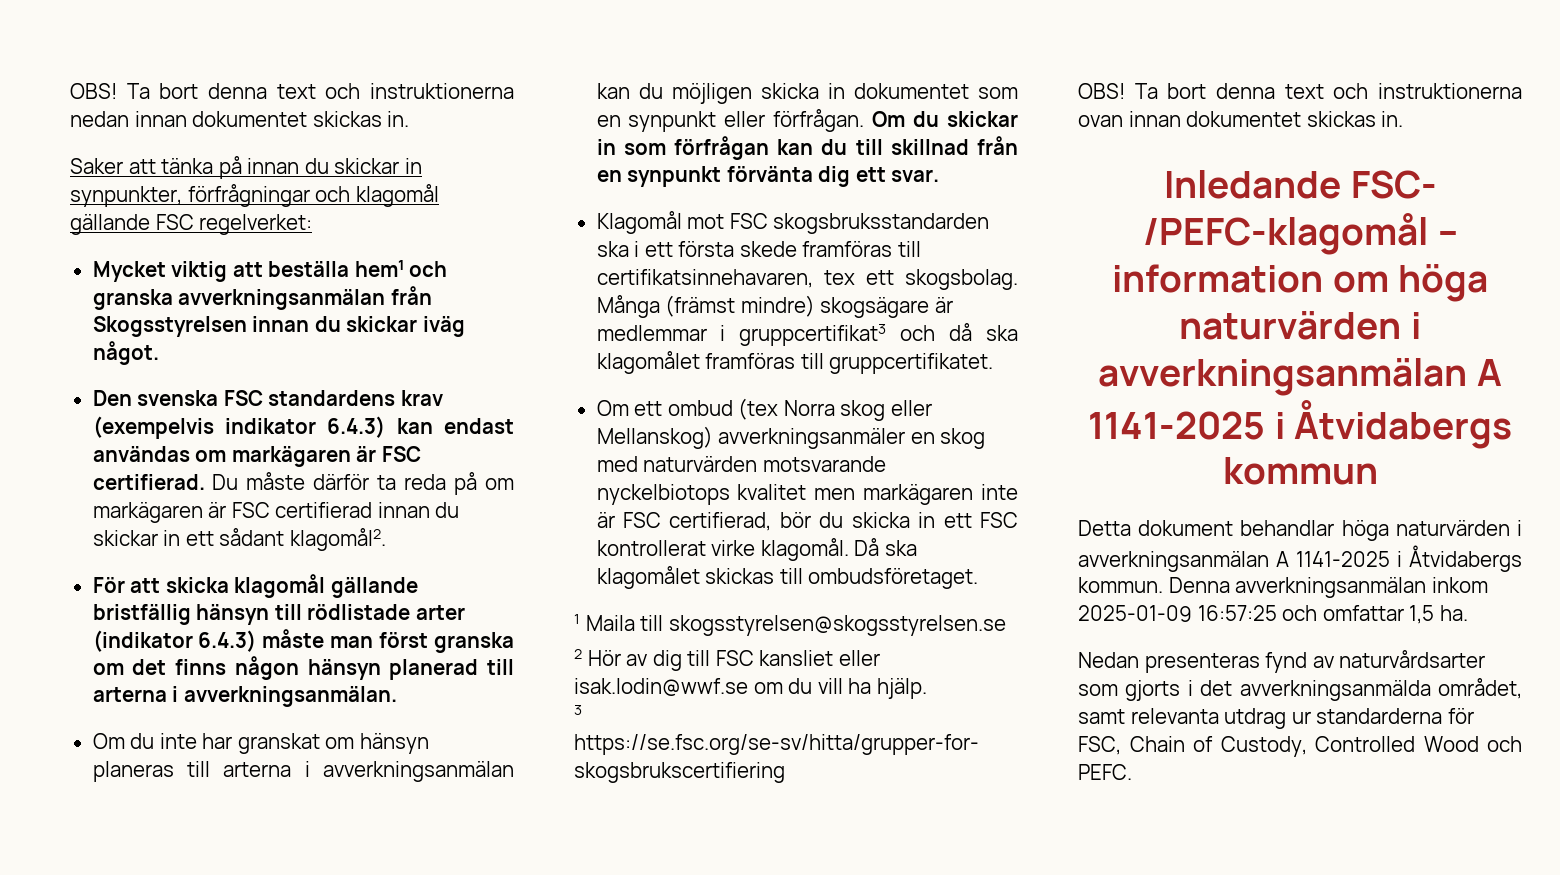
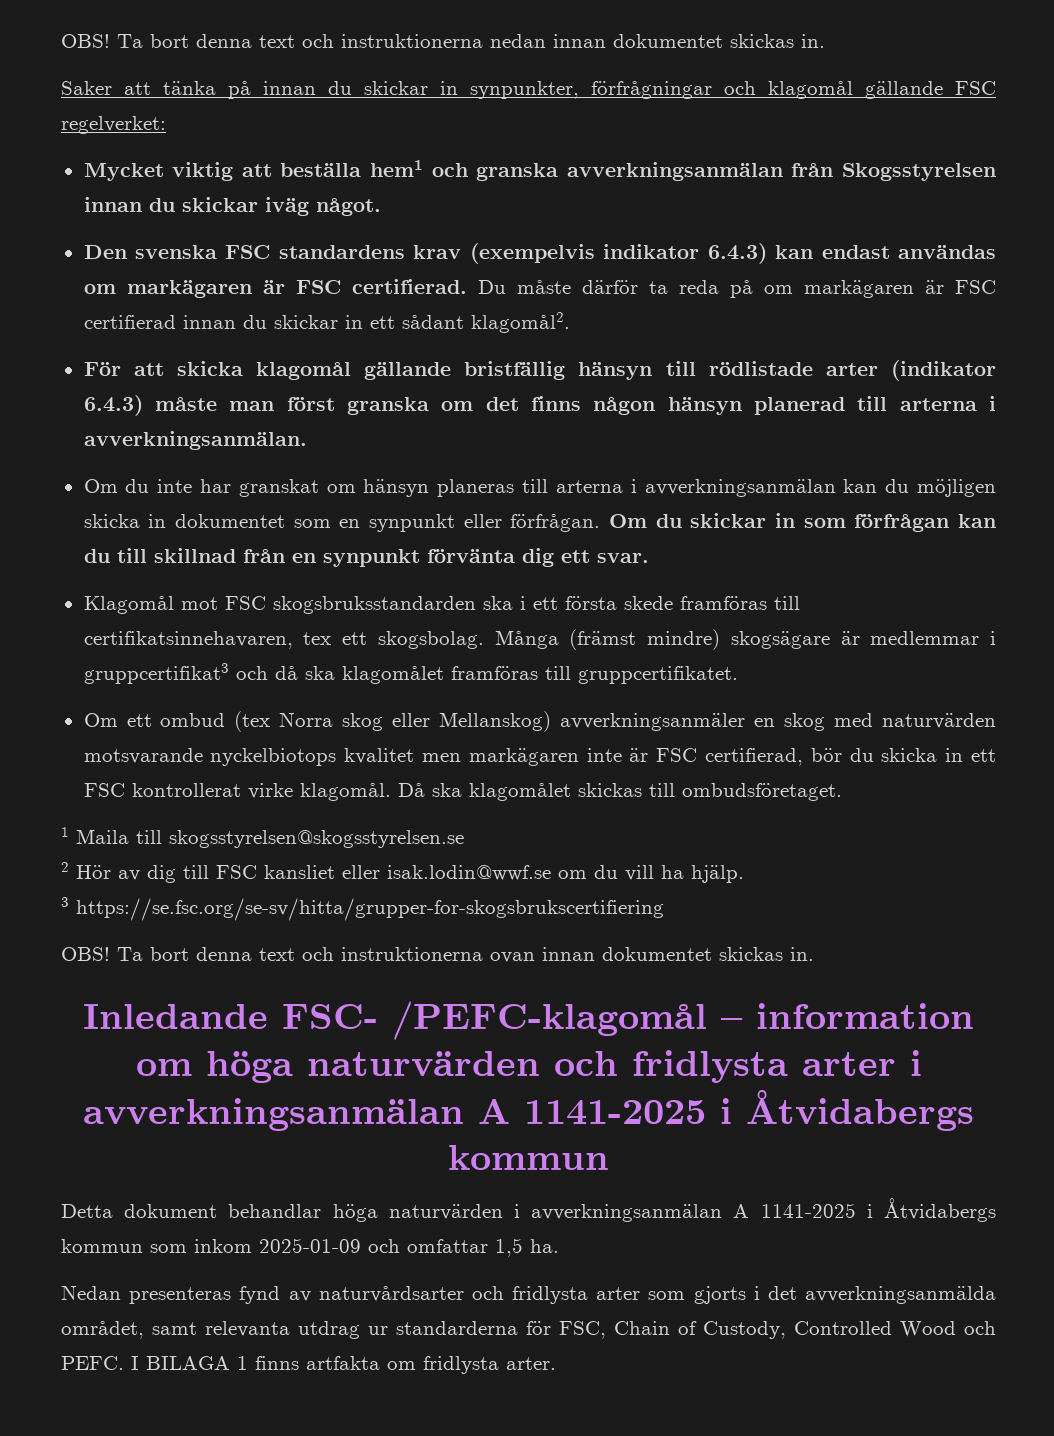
- Inledande FSC- /PEFC-klagomål – information om höga naturvärden i avverkningsanmälan A 1141-2025 i Åtvidabergs kommun
+ Inledande FSC- /PEFC-klagomål – information om höga naturvärden och fridlysta arter i avverkningsanmälan A 1141-2025 i Åtvidabergs kommun
- Detta dokument behandlar höga naturvärden i avverkningsanmälan A 1141-2025 i Åtvidabergs kommun. Denna avverkningsanmälan inkom 2025-01-09 16:57:25 och omfattar 1,5 ha.
+ Detta dokument behandlar höga naturvärden i avverkningsanmälan A 1141-2025 i Åtvidabergs kommun som inkom 2025-01-09 och omfattar 1,5 ha.
- Nedan presenteras fynd av naturvårdsarter som gjorts i det avverkningsanmälda området, samt relevanta utdrag ur standarderna för FSC, Chain of Custody, Controlled Wood och PEFC.
+ Nedan presenteras fynd av naturvårdsarter och fridlysta arter som gjorts i det avverkningsanmälda området, samt relevanta utdrag ur standarderna för FSC, Chain of Custody, Controlled Wood och PEFC.
+ I BILAGA 1 finns artfakta om fridlysta arter.

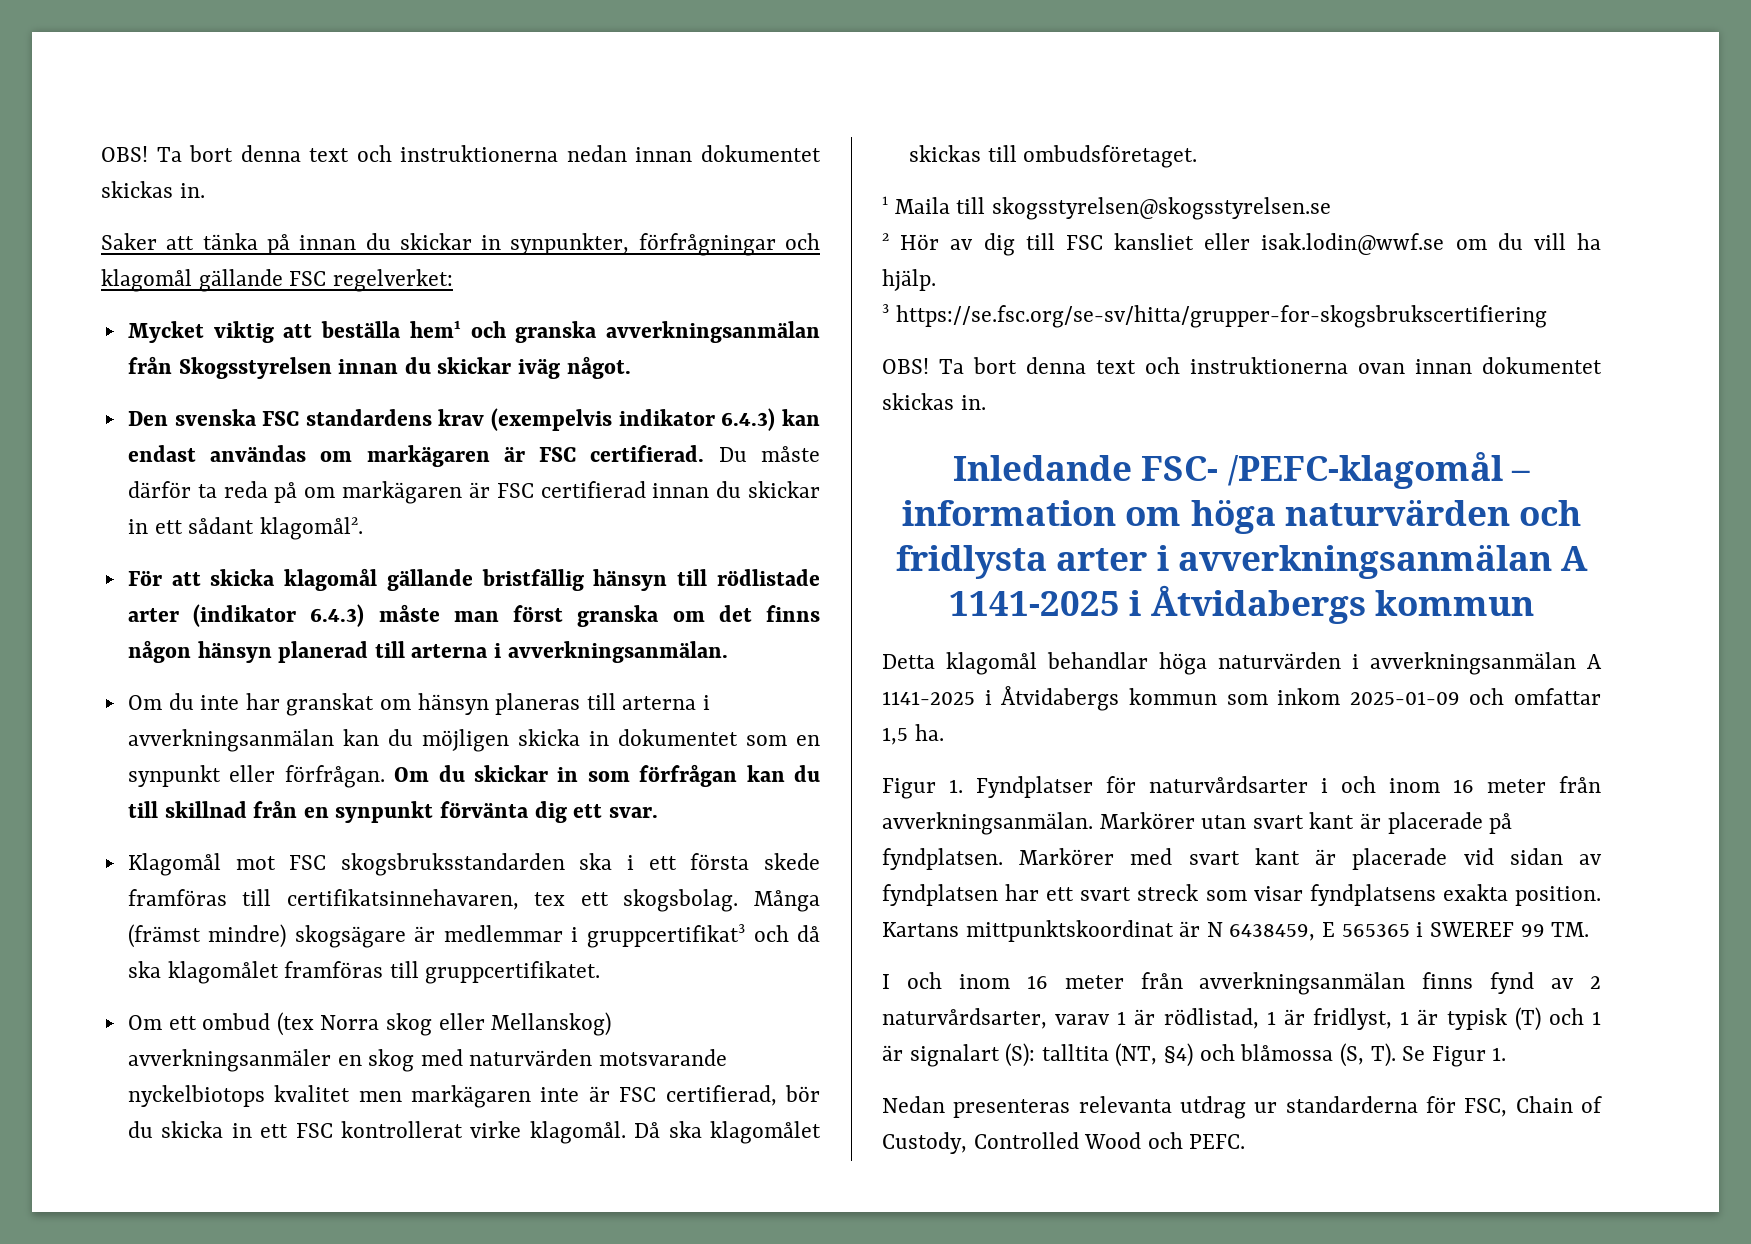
- Detta dokument behandlar höga naturvärden i avverkningsanmälan A 1141-2025 i Åtvidabergs kommun som inkom 2025-01-09 och omfattar 1,5 ha.
+ Detta klagomål behandlar höga naturvärden i avverkningsanmälan A 1141-2025 i Åtvidabergs kommun som inkom 2025-01-09 och omfattar 1,5 ha.
- Nedan presenteras fynd av naturvårdsarter och fridlysta arter som gjorts i det avverkningsanmälda området, samt relevanta utdrag ur standarderna för FSC, Chain of Custody, Controlled Wood och PEFC. I BILAGA 1 finns artfakta om fridlysta arter.
+ Figur 1. Fyndplatser för naturvårdsarter i och inom 16 meter från avverkningsanmälan. Markörer utan svart kant är placerade på fyndplatsen. Markörer med svart kant är placerade vid sidan av fyndplatsen har ett svart streck som visar fyndplatsens exakta position. Kartans mittpunktskoordinat är N 6438459, E 565365 i SWEREF 99 TM.
+ I och inom 16 meter från avverkningsanmälan finns fynd av 2 naturvårdsarter, varav 1 är rödlistad, 1 är fridlyst, 1 är typisk (T) och 1 är signalart (S): talltita (NT, §4) och blåmossa (S, T). Se Figur 1.
+ Nedan presenteras relevanta utdrag ur standarderna för FSC, Chain of Custody, Controlled Wood och PEFC.

